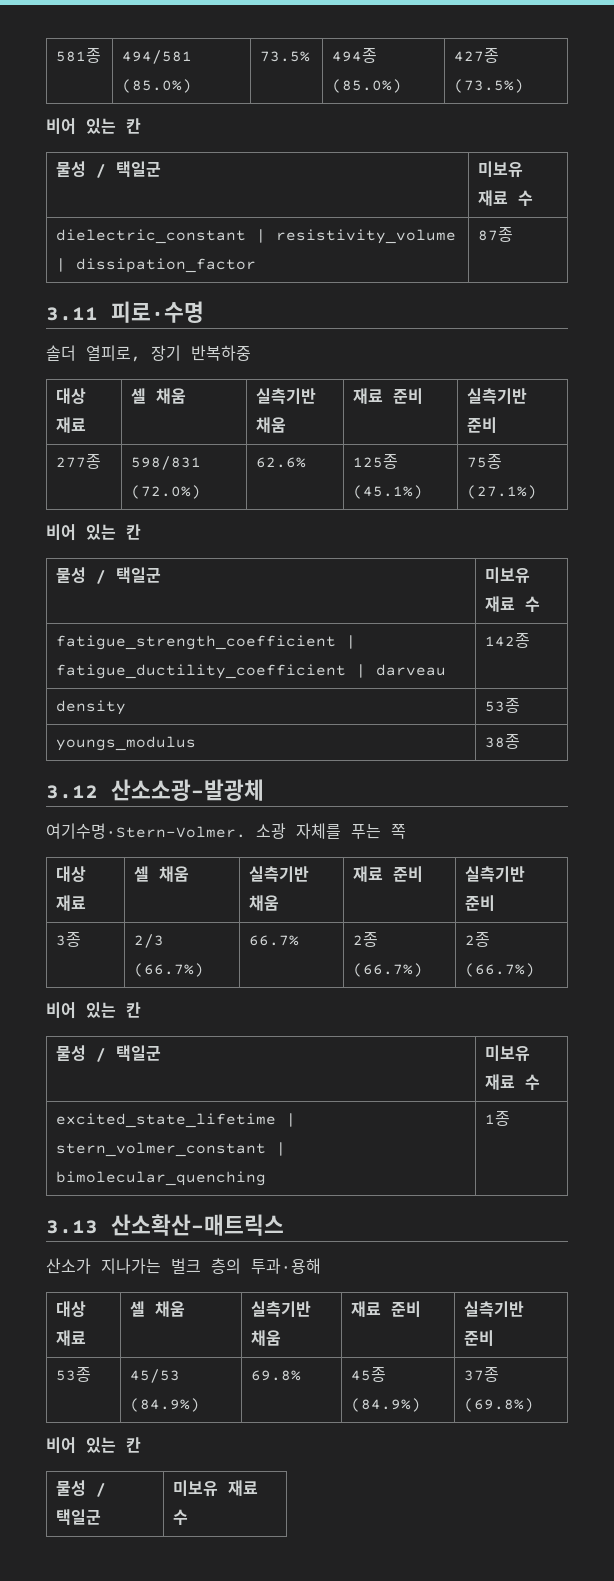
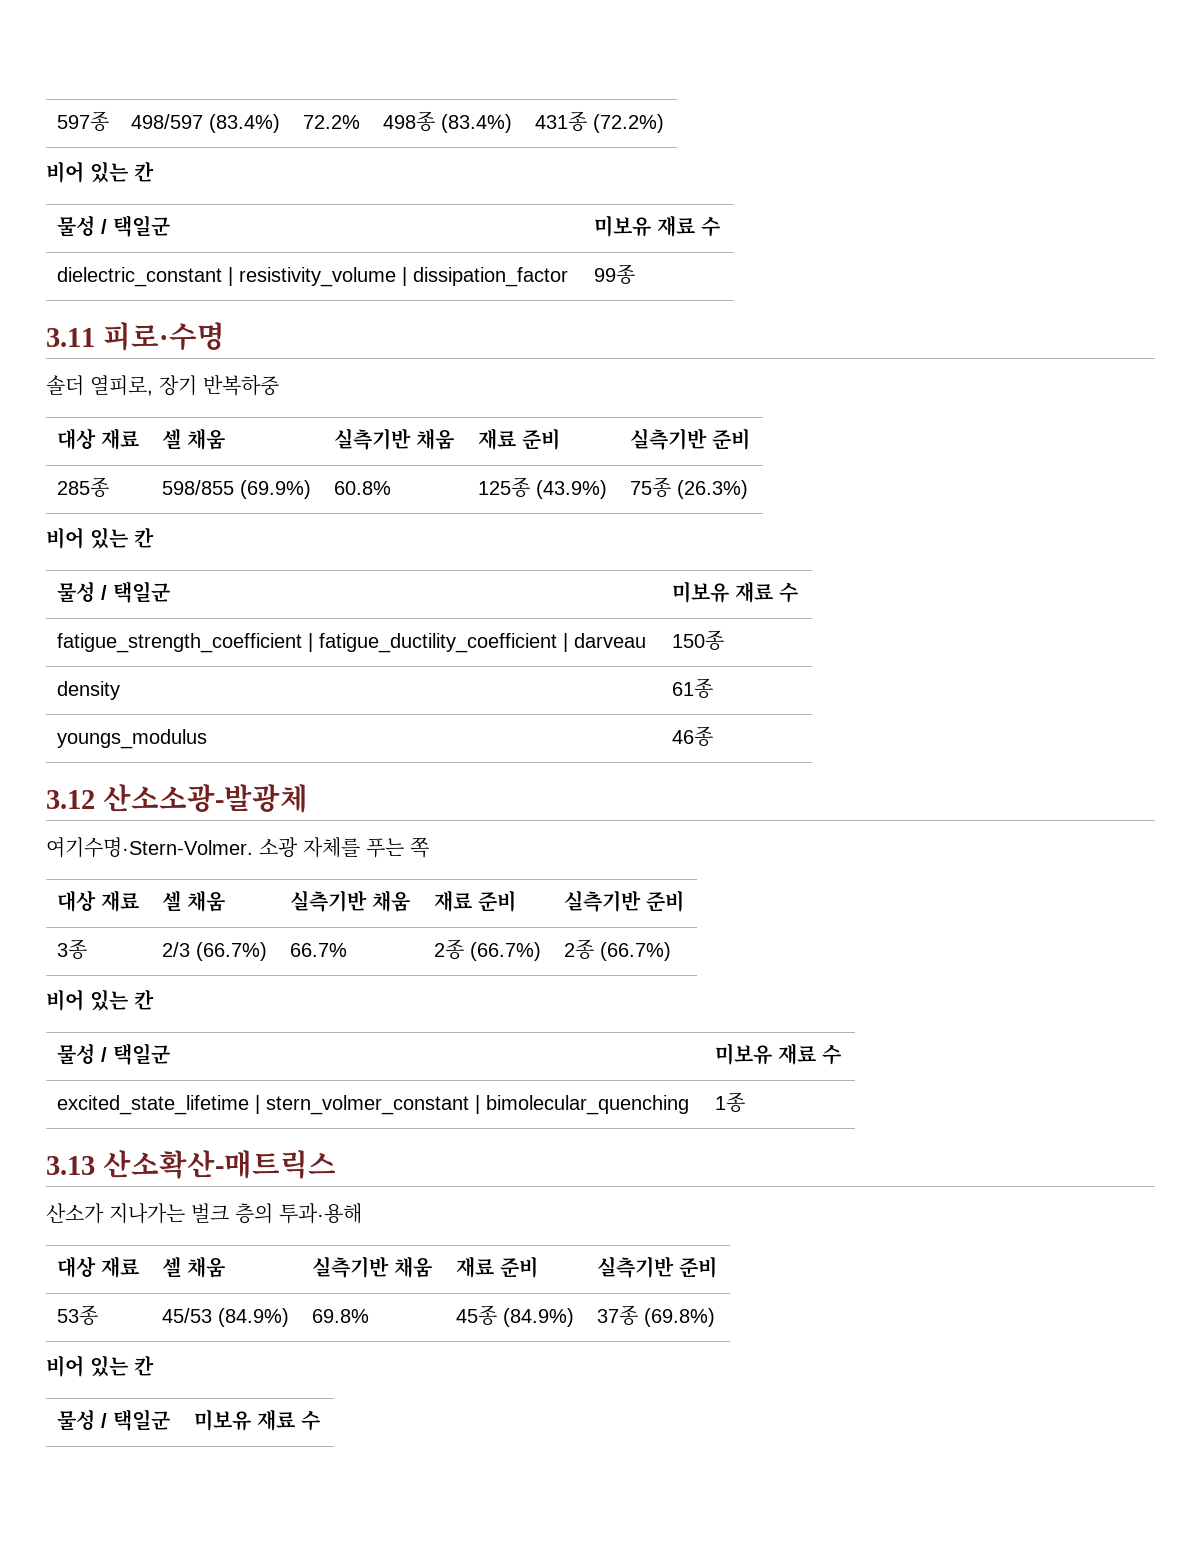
- 581종 | 494/581 (85.0%) | 73.5% | 494종 (85.0%) | 427종 (73.5%)
+ 597종 | 498/597 (83.4%) | 72.2% | 498종 (83.4%) | 431종 (72.2%)
- dielectric_constant | resistivity_volume | dissipation_factor | 87종
+ dielectric_constant | resistivity_volume | dissipation_factor | 99종
- 277종 | 598/831 (72.0%) | 62.6% | 125종 (45.1%) | 75종 (27.1%)
+ 285종 | 598/855 (69.9%) | 60.8% | 125종 (43.9%) | 75종 (26.3%)
- fatigue_strength_coefficient | fatigue_ductility_coefficient | darveau | 142종
+ fatigue_strength_coefficient | fatigue_ductility_coefficient | darveau | 150종
- density | 53종
+ density | 61종
- youngs_modulus | 38종
+ youngs_modulus | 46종

